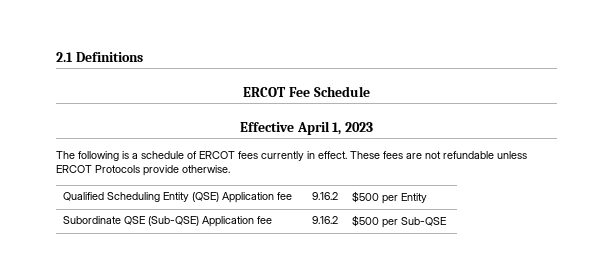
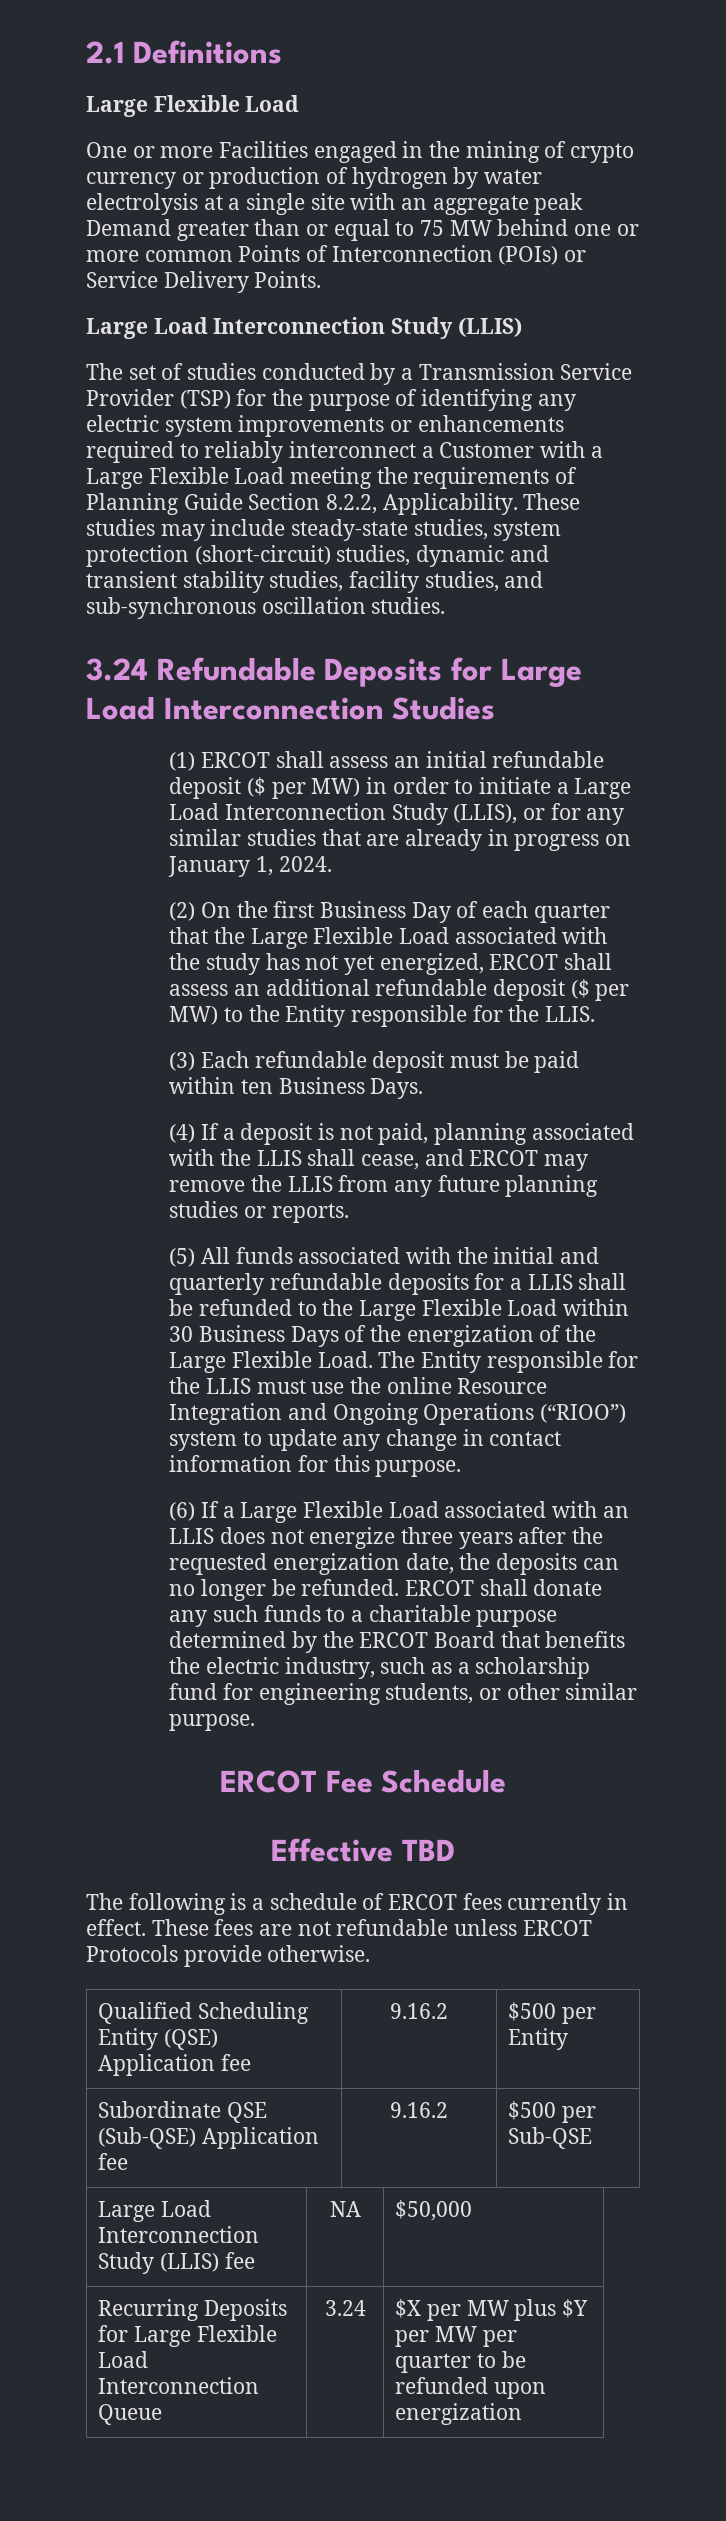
  2.1 Definitions
+ Large Flexible Load
+ One or more Facilities engaged in the mining of crypto currency or production of hydrogen by water electrolysis at a single site with an aggregate peak Demand greater than or equal to 75 MW behind one or more common Points of Interconnection (POIs) or Service Delivery Points.
+ Large Load Interconnection Study (LLIS)
+ The set of studies conducted by a Transmission Service Provider (TSP) for the purpose of identifying any electric system improvements or enhancements required to reliably interconnect a Customer with a Large Flexible Load meeting the requirements of Planning Guide Section 8.2.2, Applicability. These studies may include steady-state studies, system protection (short-circuit) studies, dynamic and transient stability studies, facility studies, and sub-synchronous oscillation studies.
+ 3.24 Refundable Deposits for Large Load Interconnection Studies
+ (1) ERCOT shall assess an initial refundable deposit ($ per MW) in order to initiate a Large Load Interconnection Study (LLIS), or for any similar studies that are already in progress on January 1, 2024.
+ (2) On the first Business Day of each quarter that the Large Flexible Load associated with the study has not yet energized, ERCOT shall assess an additional refundable deposit ($ per MW) to the Entity responsible for the LLIS.
+ (3) Each refundable deposit must be paid within ten Business Days.
+ (4) If a deposit is not paid, planning associated with the LLIS shall cease, and ERCOT may remove the LLIS from any future planning studies or reports.
+ (5) All funds associated with the initial and quarterly refundable deposits for a LLIS shall be refunded to the Large Flexible Load within 30 Business Days of the energization of the Large Flexible Load. The Entity responsible for the LLIS must use the online Resource Integration and Ongoing Operations (“RIOO”) system to update any change in contact information for this purpose.
+ (6) If a Large Flexible Load associated with an LLIS does not energize three years after the requested energization date, the deposits can no longer be refunded. ERCOT shall donate any such funds to a charitable purpose determined by the ERCOT Board that benefits the electric industry, such as a scholarship fund for engineering students, or other similar purpose.
- Effective April 1, 2023
+ Effective TBD
+ Large Load Interconnection Study (LLIS) fee | NA | $50,000
+ Recurring Deposits for Large Flexible Load Interconnection Queue | 3.24 | $X per MW plus $Y per MW per quarter to be refunded upon energization

